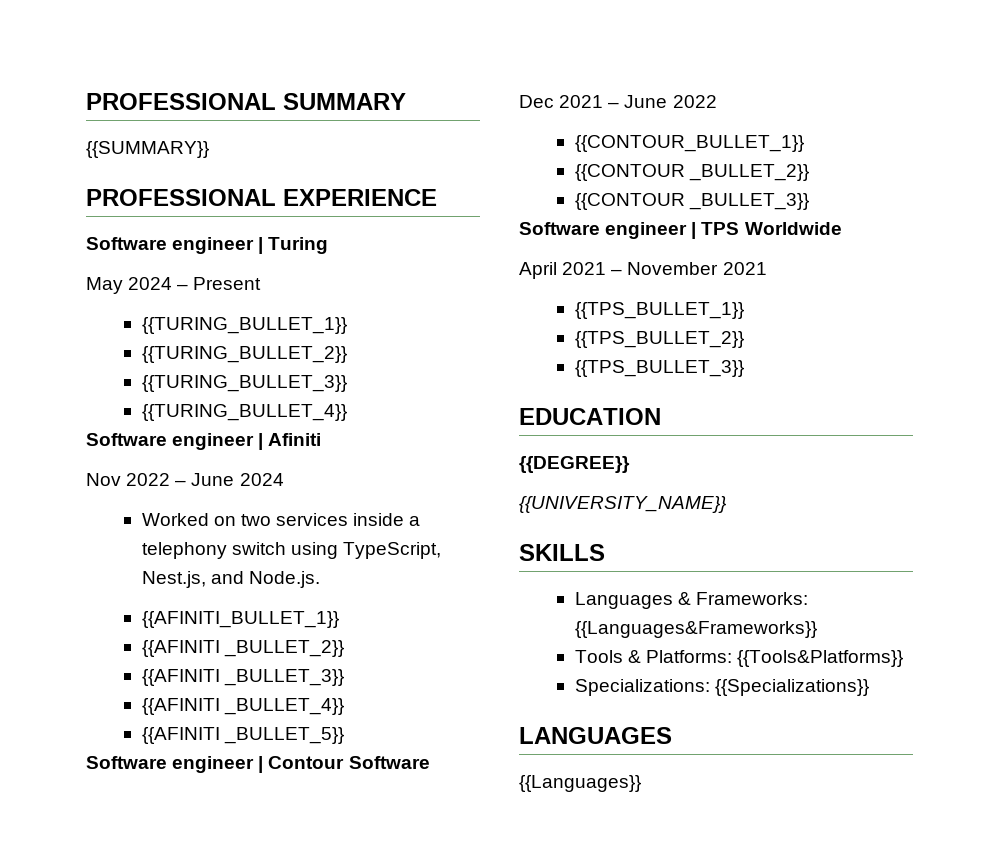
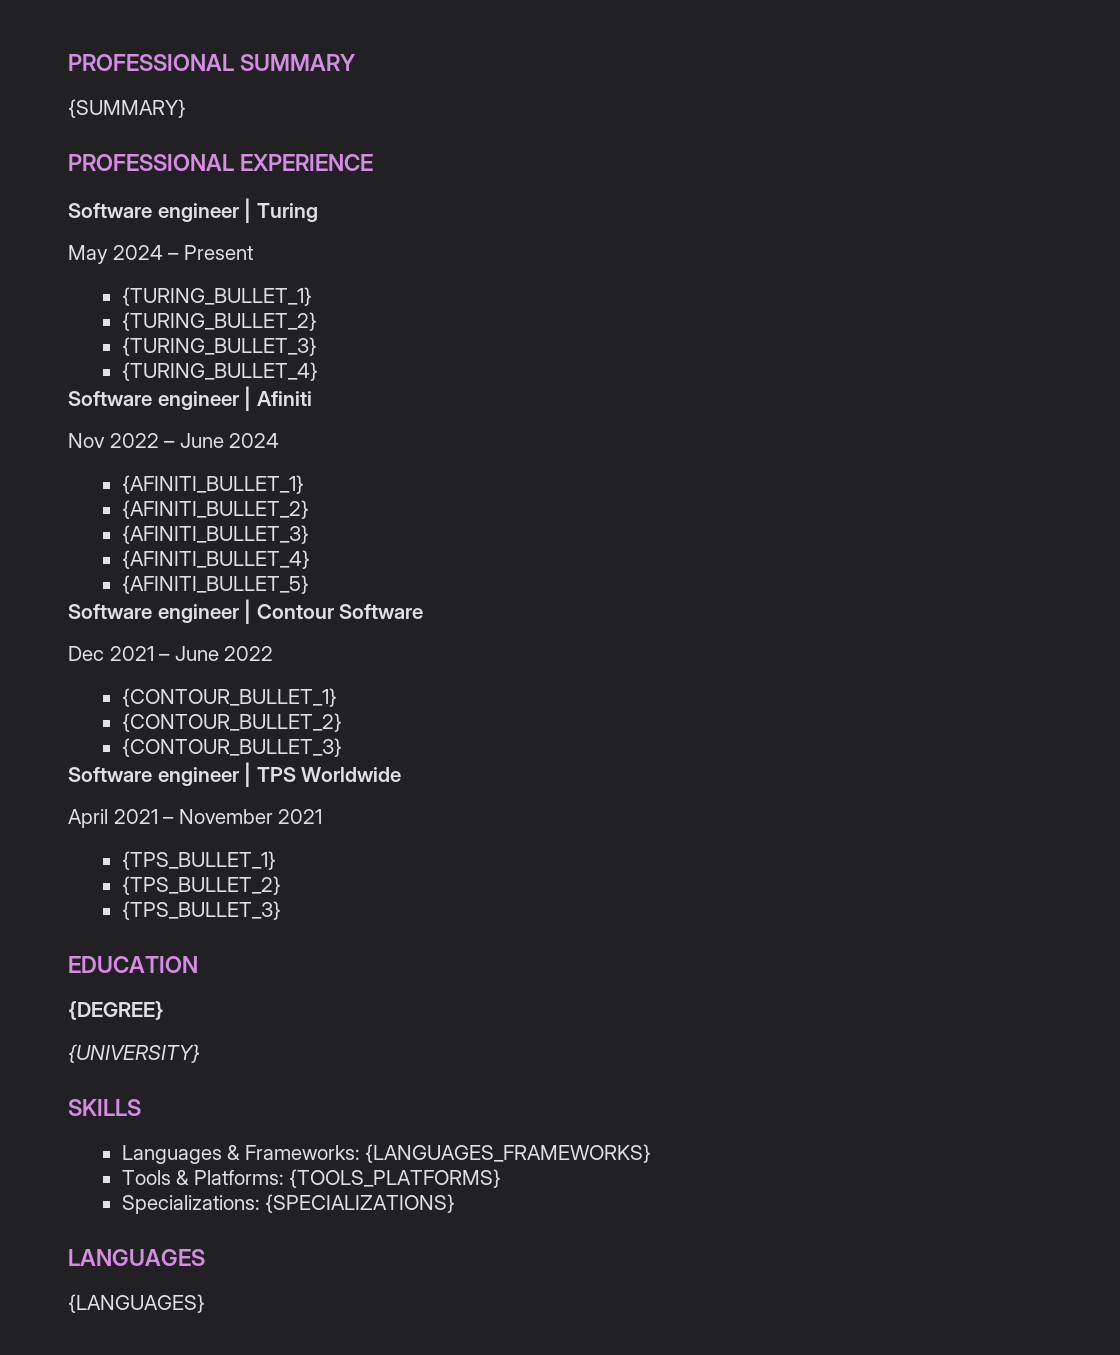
- {{SUMMARY}}
+ {SUMMARY}
- {{TURING_BULLET_1}}
- {{TURING_BULLET_2}}
- {{TURING_BULLET_3}}
- {{TURING_BULLET_4}}
+ {TURING_BULLET_1}
+ {TURING_BULLET_2}
+ {TURING_BULLET_3}
+ {TURING_BULLET_4}
- Worked on two services inside a telephony switch using TypeScript, Nest.js, and Node.js.
- {{AFINITI_BULLET_1}}
- {{AFINITI _BULLET_2}}
- {{AFINITI _BULLET_3}}
- {{AFINITI _BULLET_4}}
- {{AFINITI _BULLET_5}}
+ {AFINITI_BULLET_1}
+ {AFINITI_BULLET_2}
+ {AFINITI_BULLET_3}
+ {AFINITI_BULLET_4}
+ {AFINITI_BULLET_5}
- {{CONTOUR_BULLET_1}}
- {{CONTOUR _BULLET_2}}
- {{CONTOUR _BULLET_3}}
+ {CONTOUR_BULLET_1}
+ {CONTOUR_BULLET_2}
+ {CONTOUR_BULLET_3}
- {{TPS_BULLET_1}}
- {{TPS_BULLET_2}}
- {{TPS_BULLET_3}}
+ {TPS_BULLET_1}
+ {TPS_BULLET_2}
+ {TPS_BULLET_3}
- {{DEGREE}}
- {{UNIVERSITY_NAME}}
+ {DEGREE}
+ {UNIVERSITY}
- Languages & Frameworks: {{Languages&Frameworks}}
+ Languages & Frameworks: {LANGUAGES_FRAMEWORKS}
- Tools & Platforms: {{Tools&Platforms}}
+ Tools & Platforms: {TOOLS_PLATFORMS}
- Specializations: {{Specializations}}
+ Specializations: {SPECIALIZATIONS}
- {{Languages}}
+ {LANGUAGES}

